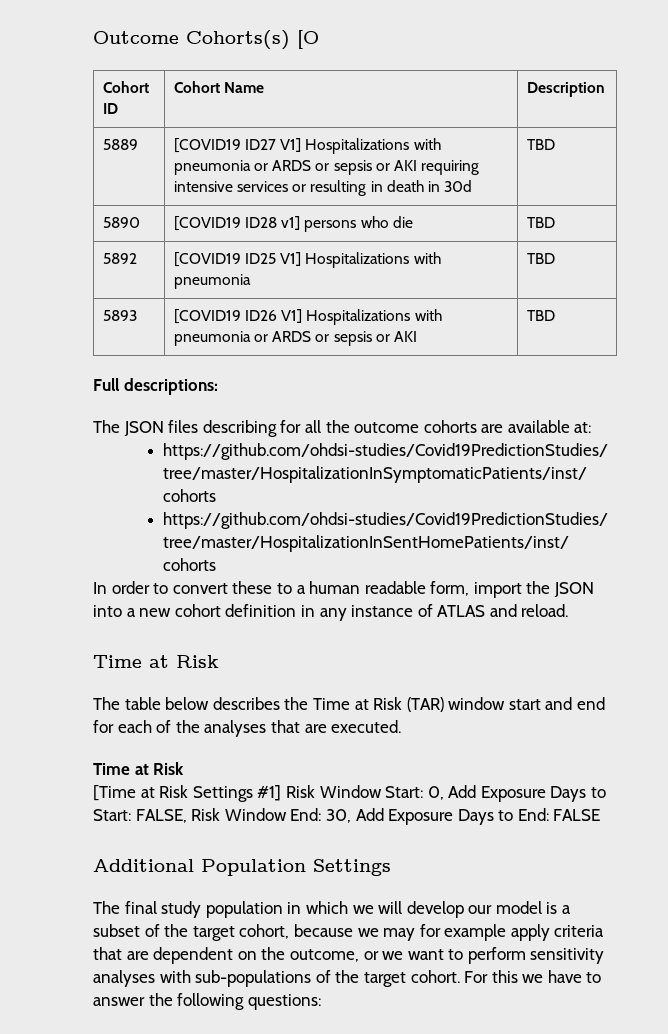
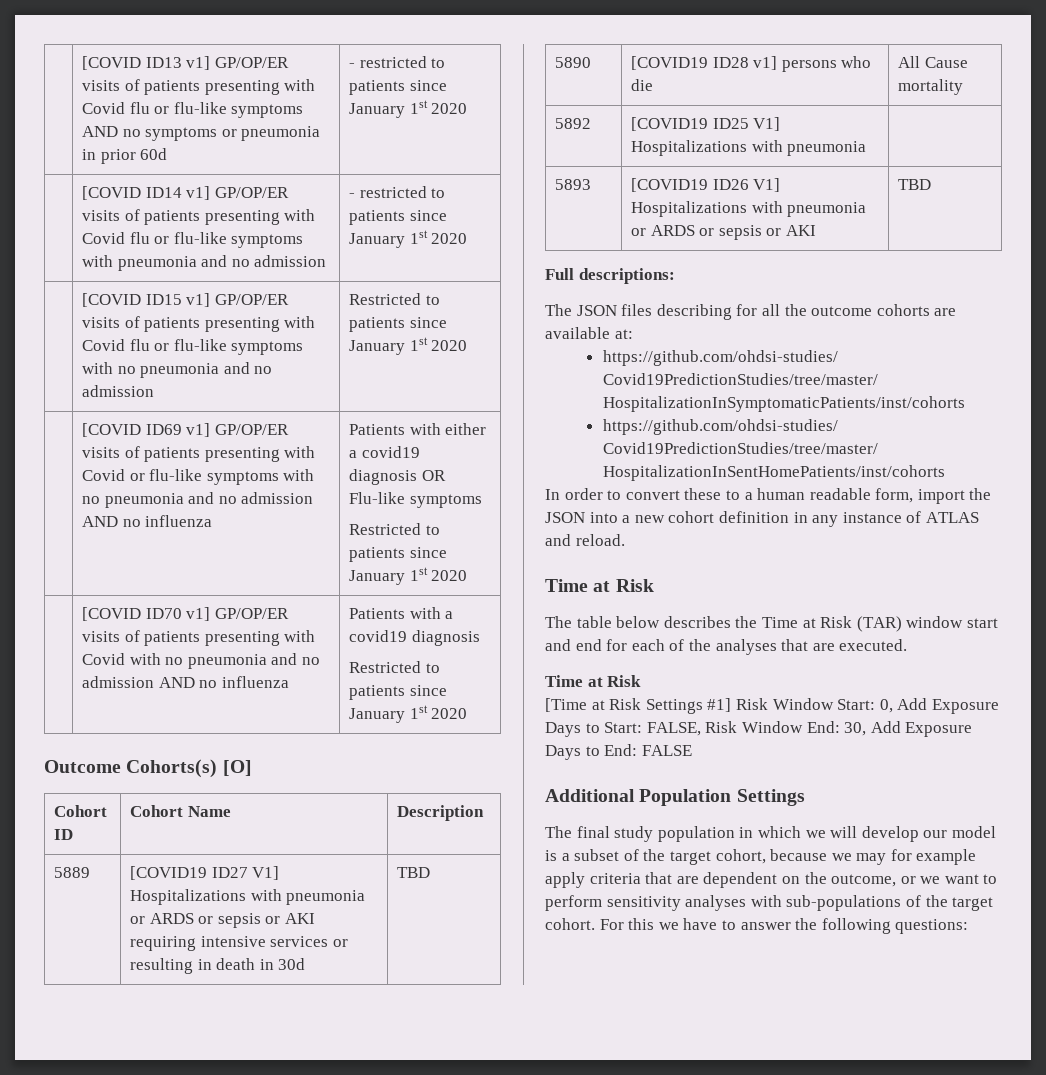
+ | [COVID ID13 v1] GP/OP/ER visits of patients presenting with Covid flu or flu-like symptoms AND no symptoms or pneumonia in prior 60d | - restricted to patients since January 1st 2020
+ | [COVID ID14 v1] GP/OP/ER visits of patients presenting with Covid flu or flu-like symptoms with pneumonia and no admission | - restricted to patients since January 1st 2020
+ | [COVID ID15 v1] GP/OP/ER visits of patients presenting with Covid flu or flu-like symptoms with no pneumonia and no admission | Restricted to patients since January 1st 2020
+ | [COVID ID69 v1] GP/OP/ER visits of patients presenting with Covid or flu-like symptoms with no pneumonia and no admission AND no influenza | Patients with either a covid19 diagnosis OR Flu-like symptoms
+ Restricted to patients since January 1st 2020
+ | [COVID ID70 v1] GP/OP/ER visits of patients presenting with Covid with no pneumonia and no admission AND no influenza | Patients with a covid19 diagnosis
+ Restricted to patients since January 1st 2020
- Outcome Cohorts(s) [O
+ Outcome Cohorts(s) [O]
- 5890 | [COVID19 ID28 v1] persons who die | TBD
+ 5890 | [COVID19 ID28 v1] persons who die | All Cause mortality
- 5892 | [COVID19 ID25 V1] Hospitalizations with pneumonia | TBD
+ 5892 | [COVID19 ID25 V1] Hospitalizations with pneumonia |

